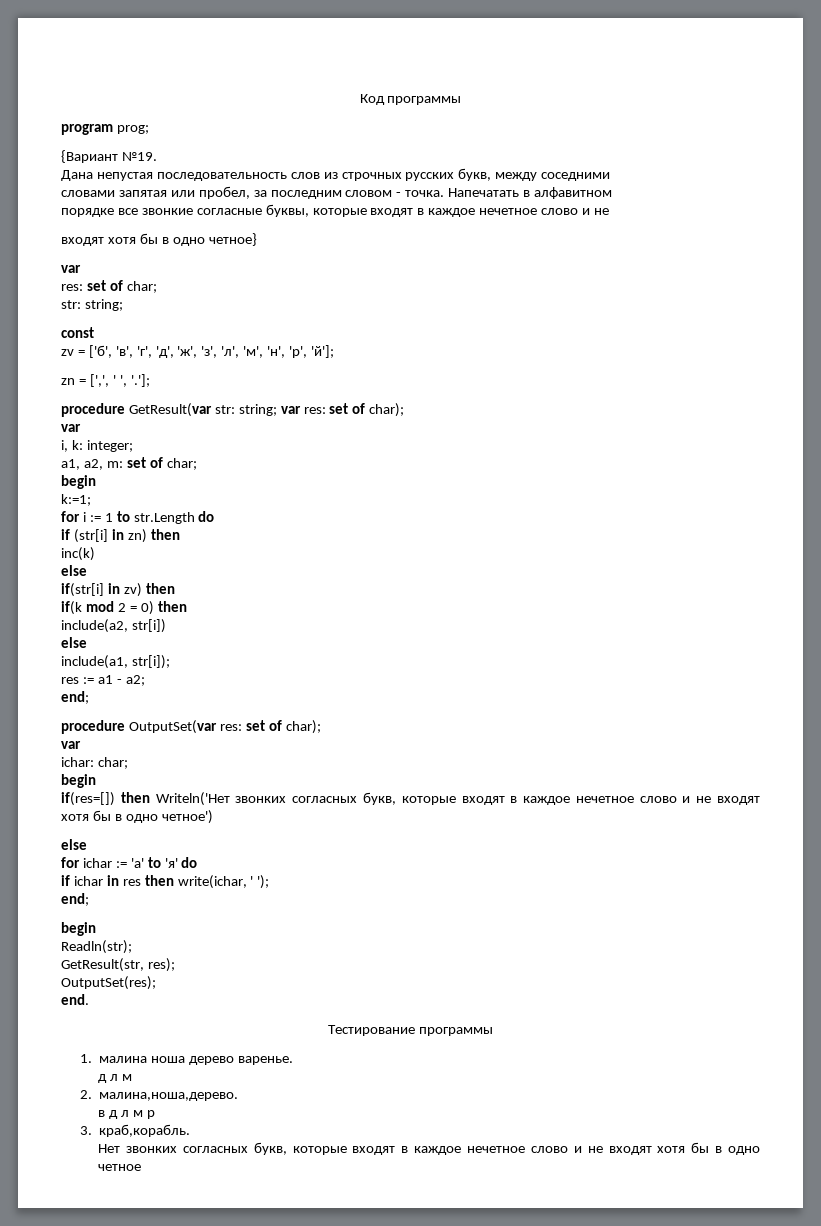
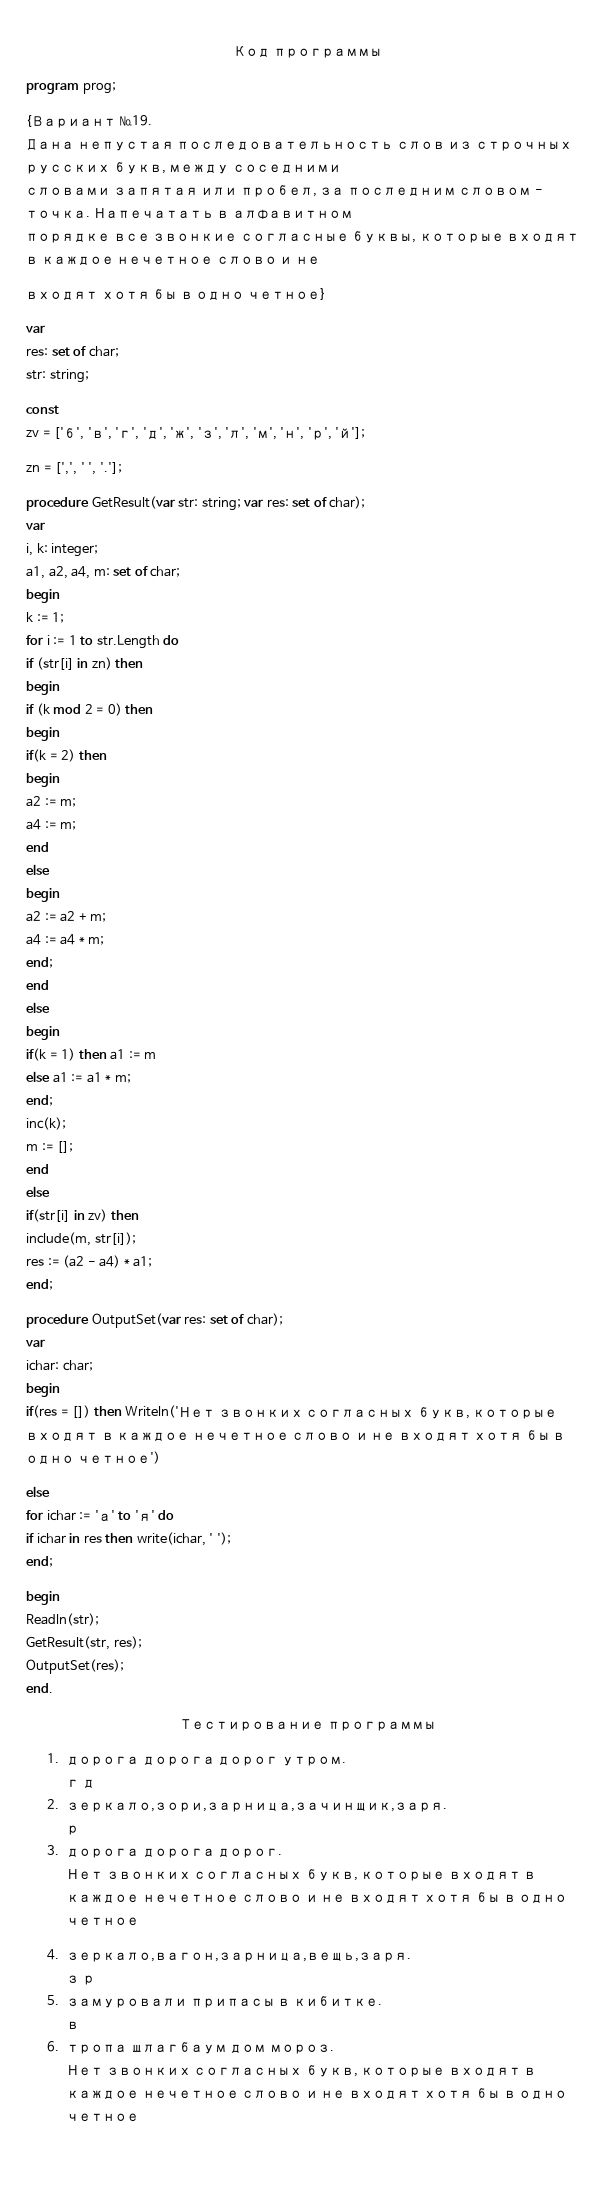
- a1, a2, m: set of char;
+ a1, a2, a4, m: set of char;
- k:=1;
+ k := 1;
  if (str[i] in zn) then
- inc(k)
+ begin
+ if (k mod 2 = 0) then
+ begin
+ if(k = 2) then
+ begin
+ a2 := m;
+ a4 := m;
+ end
+ else
+ begin
+ a2 := a2 + m;
+ a4 := a4 * m;
+ end;
+ end
+ else
+ begin
+ if(k = 1) then a1 := m
+ else a1 := a1 * m;
+ end;
+ inc(k);
+ m := [];
+ end
- if(k mod 2 = 0) then
- include(a2, str[i])
- else
- include(a1, str[i]);
- res := a1 - a2;
+ include(m, str[i]);
+ res := (a2 - a4) * a1;
- if(res=[]) then Writeln('Нет звонких согласных букв, которые входят в каждое нечетное слово и не входят хотя бы в одно четное')
+ if(res = []) then Writeln('Нет звонких согласных букв, которые входят в каждое нечетное слово и не входят хотя бы в одно четное')
- 1. малина ноша дерево варенье.
- д л м
+ 1. дорога дорога дорог утром.
+ г д
- 2. малина,ноша,дерево.
- в д л м р
+ 2. зеркало,зори,зарница,зачинщик,заря.
+ р
- 3. краб,корабль.
+ 3. дорога дорога дорог.
+ 4. зеркало,вагон,зарница,вещь,заря.
+ з р
+ 5. замуровали припасы в кибитке.
+ в
+ 6. тропа шлагбаум дом мороз.
+ Нет звонких согласных букв, которые входят в каждое нечетное слово и не входят хотя бы в одно четное

